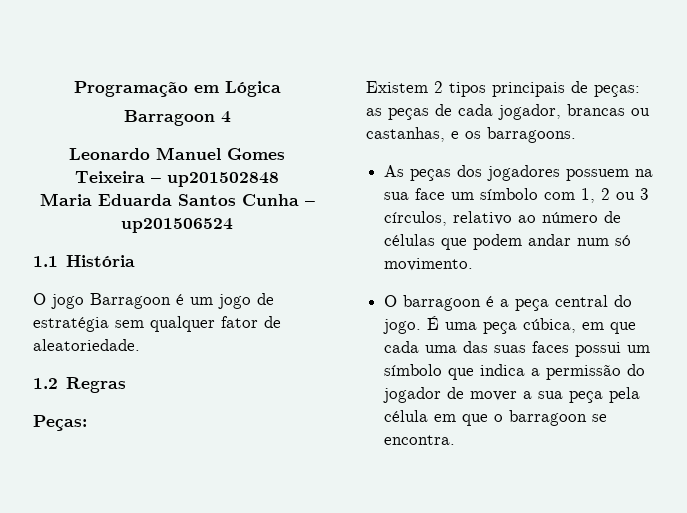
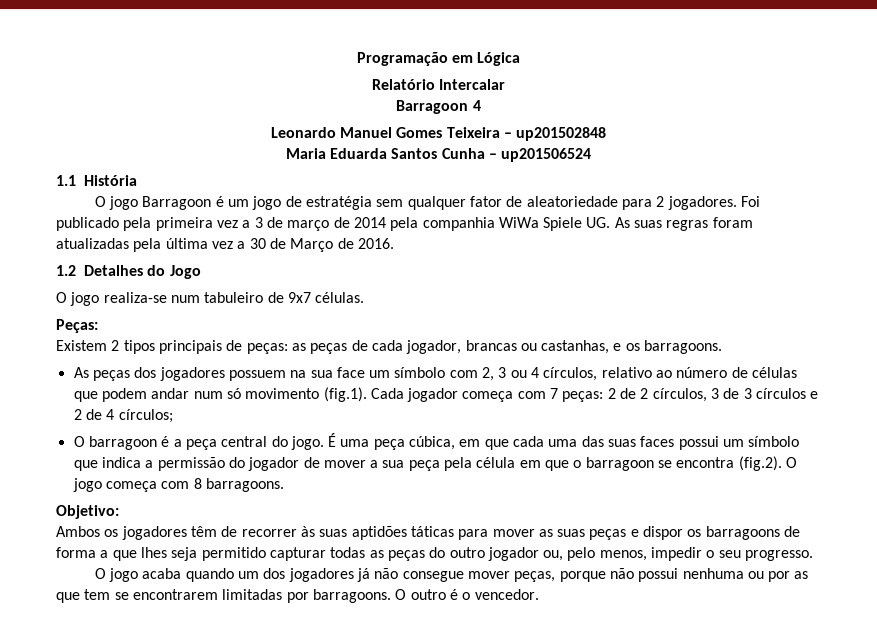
+ Relatório Intercalar
- O jogo Barragoon é um jogo de estratégia sem qualquer fator de aleatoriedade.
- 1.2 Regras
+ O jogo Barragoon é um jogo de estratégia sem qualquer fator de aleatoriedade para 2 jogadores. Foi publicado pela primeira vez a 3 de março de 2014 pela companhia WiWa Spiele UG. As suas regras foram atualizadas pela última vez a 30 de Março de 2016.
+ 1.2 Detalhes do Jogo
+ O jogo realiza-se num tabuleiro de 9x7 células.
- As peças dos jogadores possuem na sua face um símbolo com 1, 2 ou 3 círculos, relativo ao número de células que podem andar num só movimento.
+ As peças dos jogadores possuem na sua face um símbolo com 2, 3 ou 4 círculos, relativo ao número de células que podem andar num só movimento (fig.1). Cada jogador começa com 7 peças: 2 de 2 círculos, 3 de 3 círculos e 2 de 4 círculos;
- É uma peça cúbica, em que cada uma das suas faces possui um símbolo que indica a permissão do jogador de mover a sua peça pela célula em que o barragoon se encontra.
+ É uma peça cúbica, em que cada uma das suas faces possui um símbolo que indica a permissão do jogador de mover a sua peça pela célula em que o barragoon se encontra (fig.2). O jogo começa com 8 barragoons.
+ Objetivo:
+ Ambos os jogadores têm de recorrer às suas aptidões táticas para mover as suas peças e dispor os barragoons de forma a que lhes seja permitido capturar todas as peças do outro jogador ou, pelo menos, impedir o seu progresso.
+ O jogo acaba quando um dos jogadores já não consegue mover peças, porque não possui nenhuma ou por as que tem se encontrarem limitadas por barragoons. O outro é o vencedor.

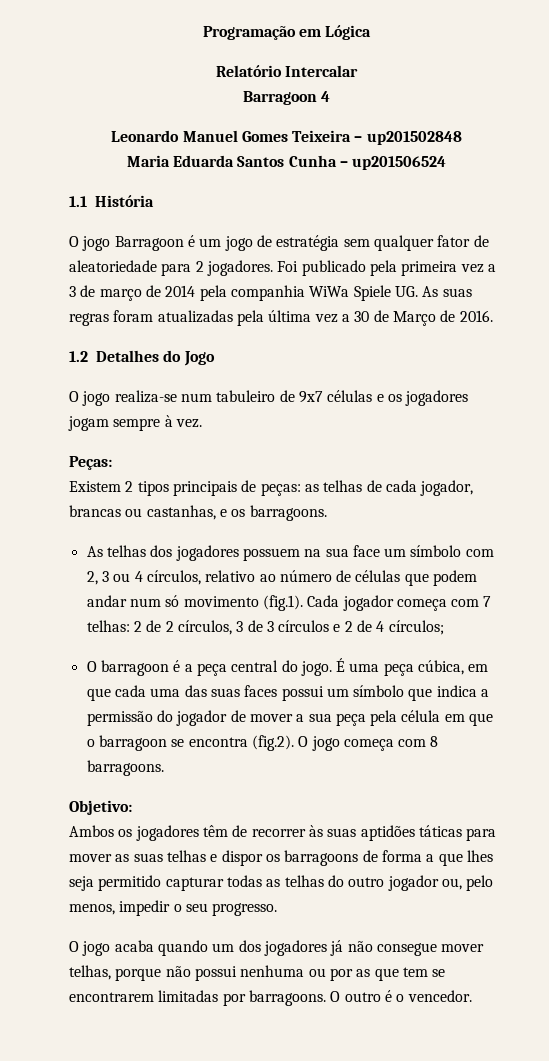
- O jogo realiza-se num tabuleiro de 9x7 células.
+ O jogo realiza-se num tabuleiro de 9x7 células e os jogadores jogam sempre à vez.
- Existem 2 tipos principais de peças: as peças de cada jogador, brancas ou castanhas, e os barragoons.
+ Existem 2 tipos principais de peças: as telhas de cada jogador, brancas ou castanhas, e os barragoons.
- As peças dos jogadores possuem na sua face um símbolo com 2, 3 ou 4 círculos, relativo ao número de células que podem andar num só movimento (fig.1). Cada jogador começa com 7 peças: 2 de 2 círculos, 3 de 3 círculos e 2 de 4 círculos;
+ As telhas dos jogadores possuem na sua face um símbolo com 2, 3 ou 4 círculos, relativo ao número de células que podem andar num só movimento (fig.1). Cada jogador começa com 7 telhas: 2 de 2 círculos, 3 de 3 círculos e 2 de 4 círculos;
- Ambos os jogadores têm de recorrer às suas aptidões táticas para mover as suas peças e dispor os barragoons de forma a que lhes seja permitido capturar todas as peças do outro jogador ou, pelo menos, impedir o seu progresso.
+ Ambos os jogadores têm de recorrer às suas aptidões táticas para mover as suas telhas e dispor os barragoons de forma a que lhes seja permitido capturar todas as telhas do outro jogador ou, pelo menos, impedir o seu progresso.
- O jogo acaba quando um dos jogadores já não consegue mover peças, porque não possui nenhuma ou por as que tem se encontrarem limitadas por barragoons.
+ O jogo acaba quando um dos jogadores já não consegue mover telhas, porque não possui nenhuma ou por as que tem se encontrarem limitadas por barragoons.

